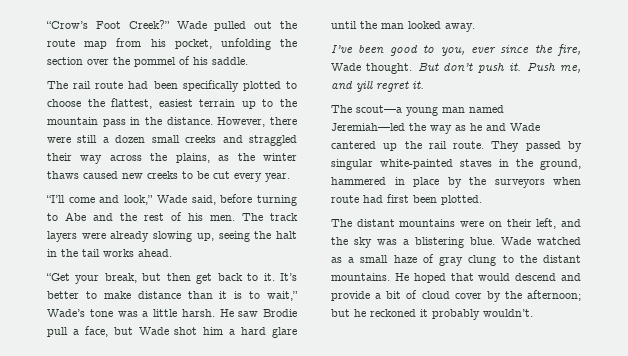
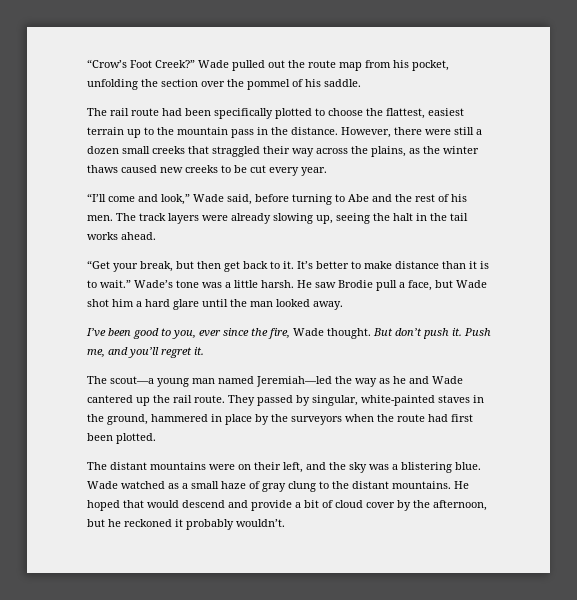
- However, there were still a dozen small creeks and straggled their way across the plains, as the winter thaws caused new creeks to be cut every year.
+ However, there were still a dozen small creeks that straggled their way across the plains, as the winter thaws caused new creeks to be cut every year.
- It’s better to make distance than it is to wait,” Wade’s tone was a little harsh.
+ It’s better to make distance than it is to wait.” Wade’s tone was a little harsh.
- Push me, and yill regret it.
+ Push me, and you’ll regret it.
- They passed by singular white-painted staves in the ground, hammered in place by the surveyors when route had first been plotted.
+ They passed by singular, white-painted staves in the ground, hammered in place by the surveyors when the route had first been plotted.
- He hoped that would descend and provide a bit of cloud cover by the afternoon; but he reckoned it probably wouldn’t.
+ He hoped that would descend and provide a bit of cloud cover by the afternoon, but he reckoned it probably wouldn’t.

